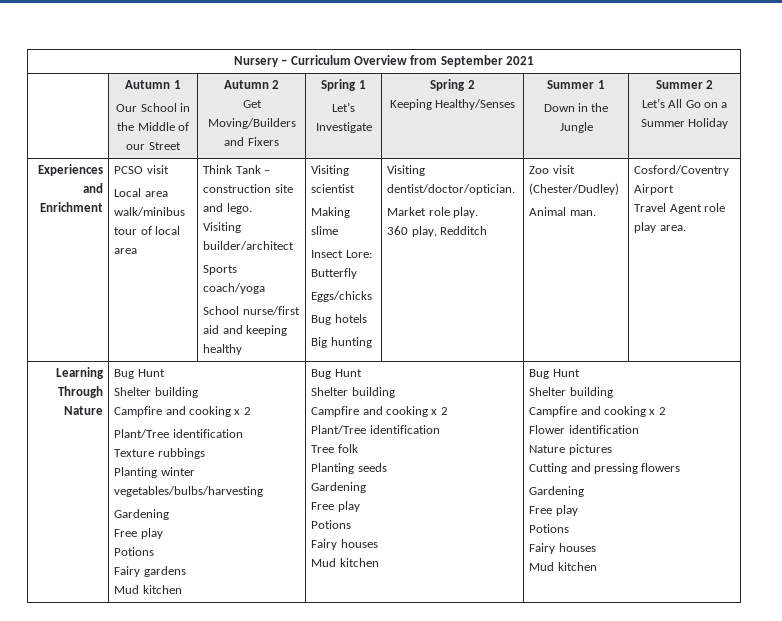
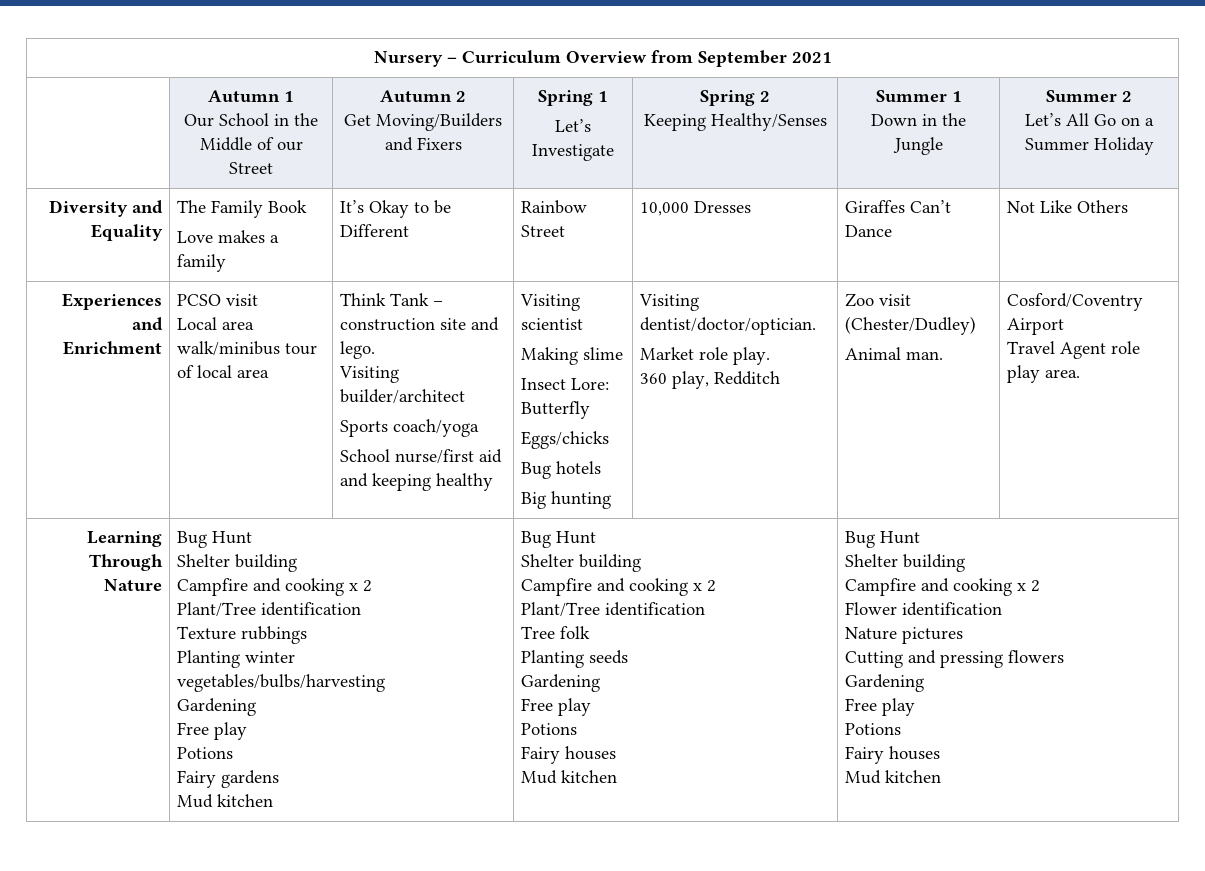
+ Diversity and Equality | The Family Book
+ Love makes a family | It’s Okay to be Different | Rainbow Street | 10,000 Dresses | Giraffes Can’t Dance | Not Like Others

